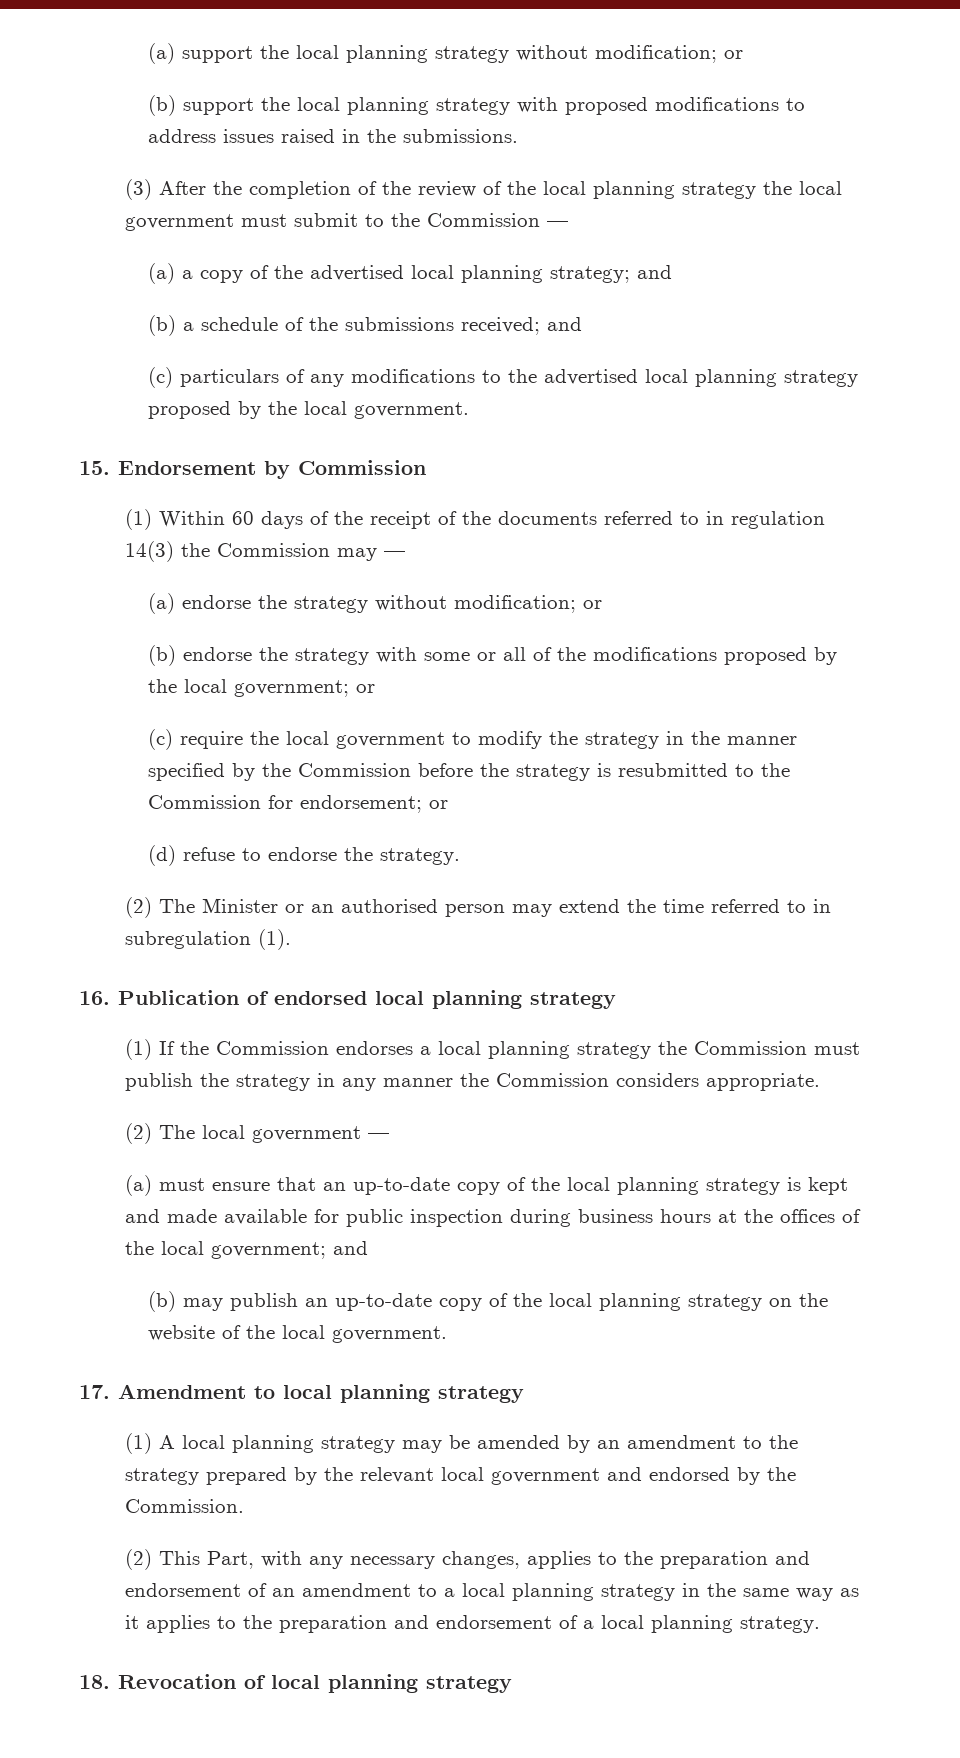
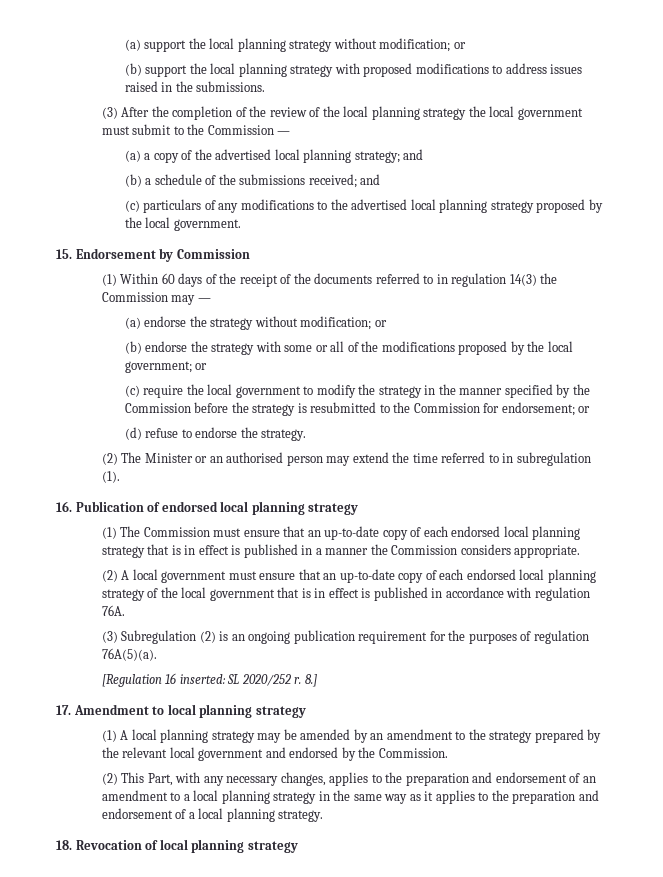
- (1) If the Commission endorses a local planning strategy the Commission must publish the strategy in any manner the Commission considers appropriate.
+ (1) The Commission must ensure that an up-to-date copy of each endorsed local planning strategy that is in effect is published in a manner the Commission considers appropriate.
- (2) The local government —
- (a) must ensure that an up-to-date copy of the local planning strategy is kept and made available for public inspection during business hours at the offices of the local government; and
- (b) may publish an up-to-date copy of the local planning strategy on the website of the local government.
+ (2) A local government must ensure that an up-to-date copy of each endorsed local planning strategy of the local government that is in effect is published in accordance with regulation 76A.
+ (3) Subregulation (2) is an ongoing publication requirement for the purposes of regulation 76A(5)(a).
+ [Regulation 16 inserted: SL 2020/252 r. 8.]

